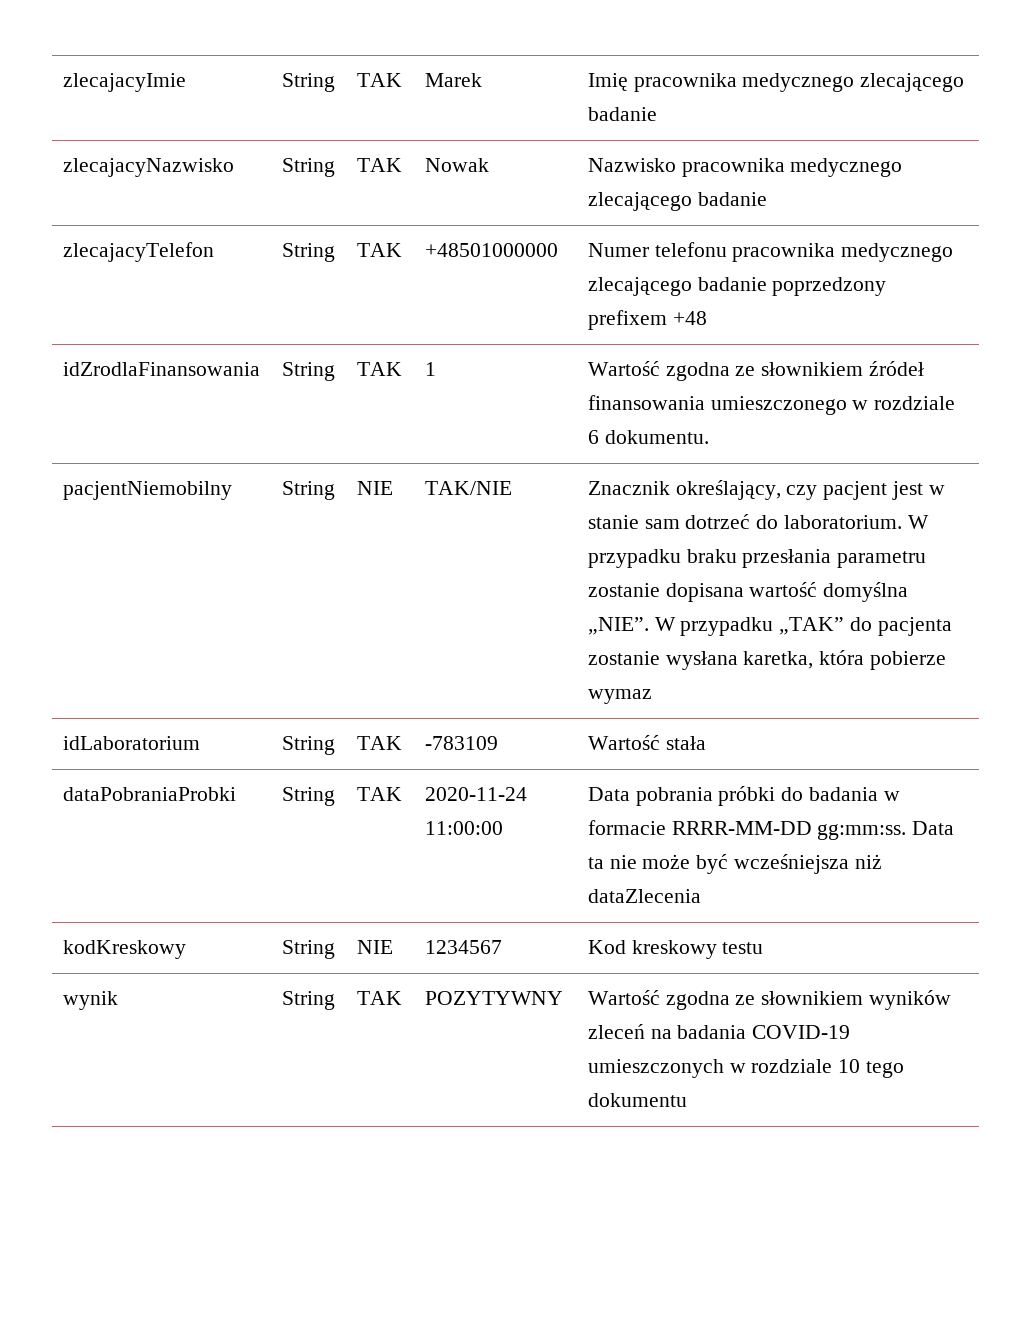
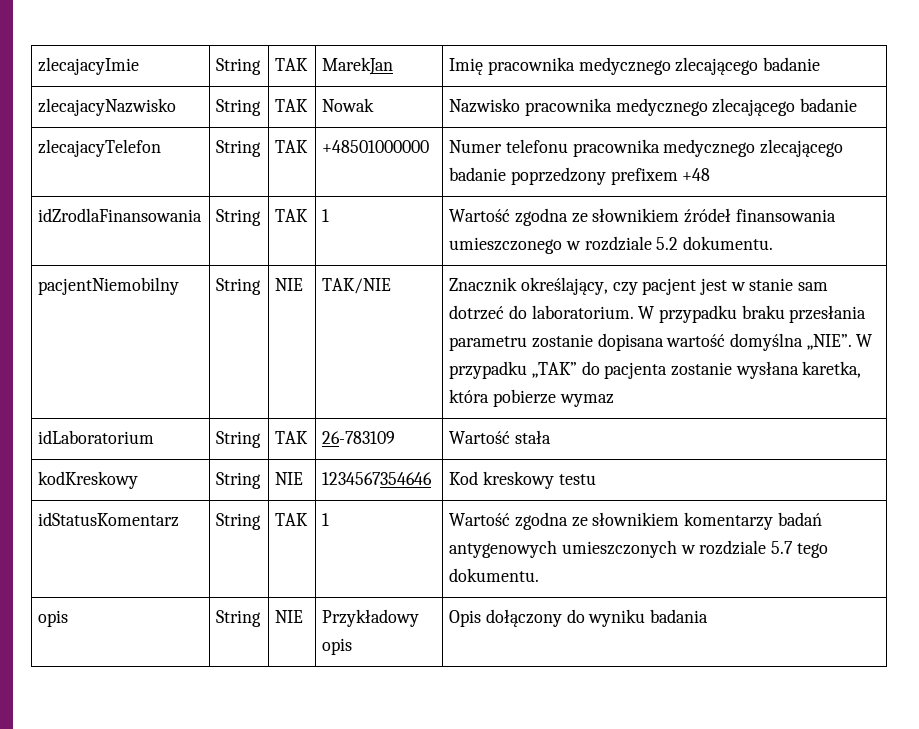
- zlecajacyImie | String | TAK | Marek | Imię pracownika medycznego zlecającego badanie
+ zlecajacyImie | String | TAK | MarekJan | Imię pracownika medycznego zlecającego badanie
- idZrodlaFinansowania | String | TAK | 1 | Wartość zgodna ze słownikiem źródeł finansowania umieszczonego w rozdziale 6 dokumentu.
+ idZrodlaFinansowania | String | TAK | 1 | Wartość zgodna ze słownikiem źródeł finansowania umieszczonego w rozdziale 5.2 dokumentu.
- idLaboratorium | String | TAK | -783109 | Wartość stała
+ idLaboratorium | String | TAK | 26-783109 | Wartość stała
- dataPobraniaProbki | String | TAK | 2020-11-24 11:00:00 | Data pobrania próbki do badania w formacie RRRR-MM-DD gg:mm:ss. Data ta nie może być wcześniejsza niż dataZlecenia
- kodKreskowy | String | NIE | 1234567 | Kod kreskowy testu
+ kodKreskowy | String | NIE | 1234567354646 | Kod kreskowy testu
- wynik | String | TAK | POZYTYWNY | Wartość zgodna ze słownikiem wyników zleceń na badania COVID-19 umieszczonych w rozdziale 10 tego dokumentu
+ idStatusKomentarz | String | TAK | 1 | Wartość zgodna ze słownikiem komentarzy badań antygenowych umieszczonych w rozdziale 5.7 tego dokumentu.
+ opis | String | NIE | Przykładowy opis | Opis dołączony do wyniku badania

